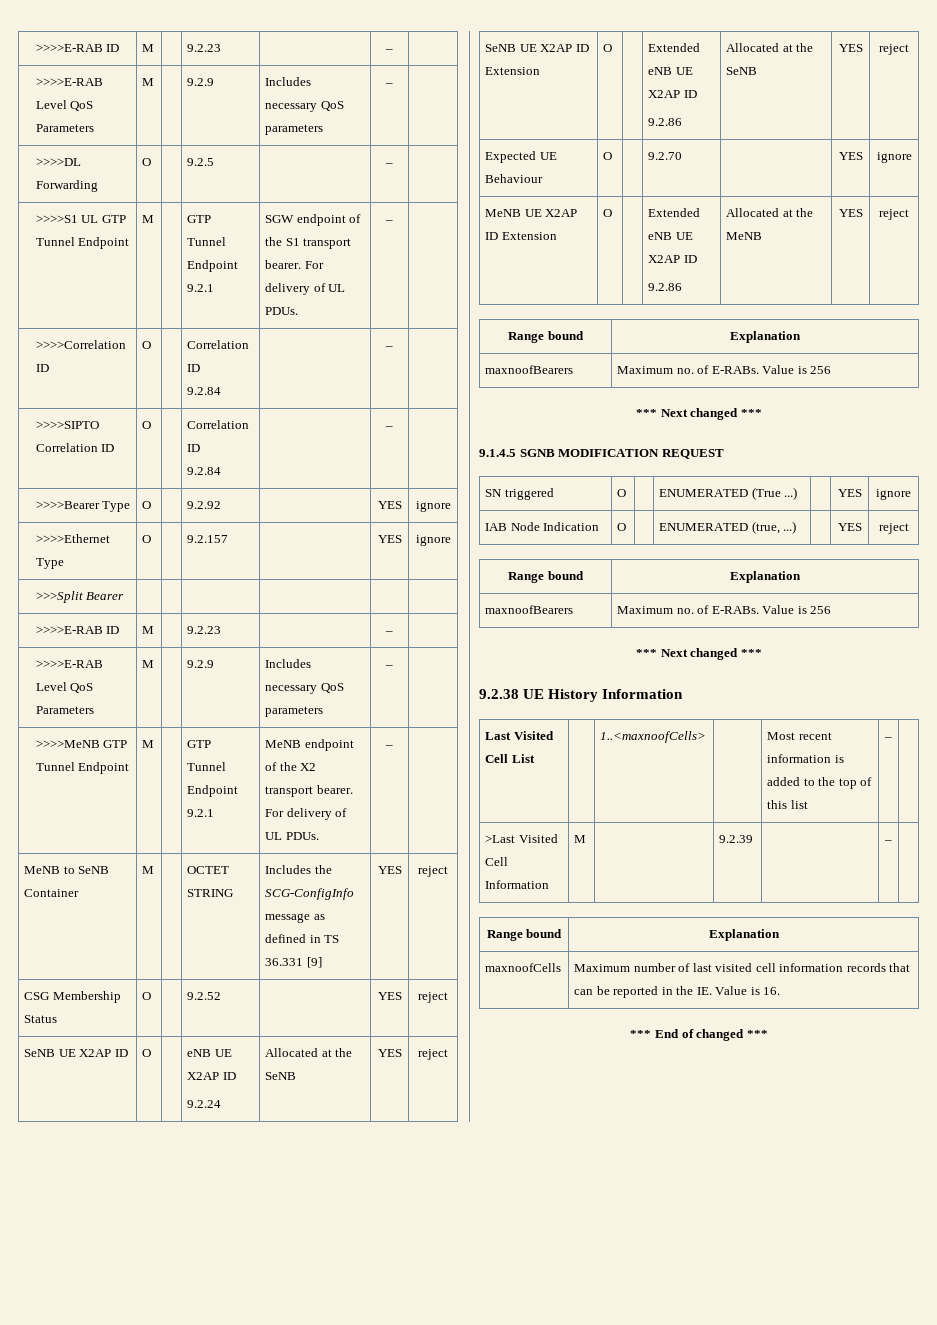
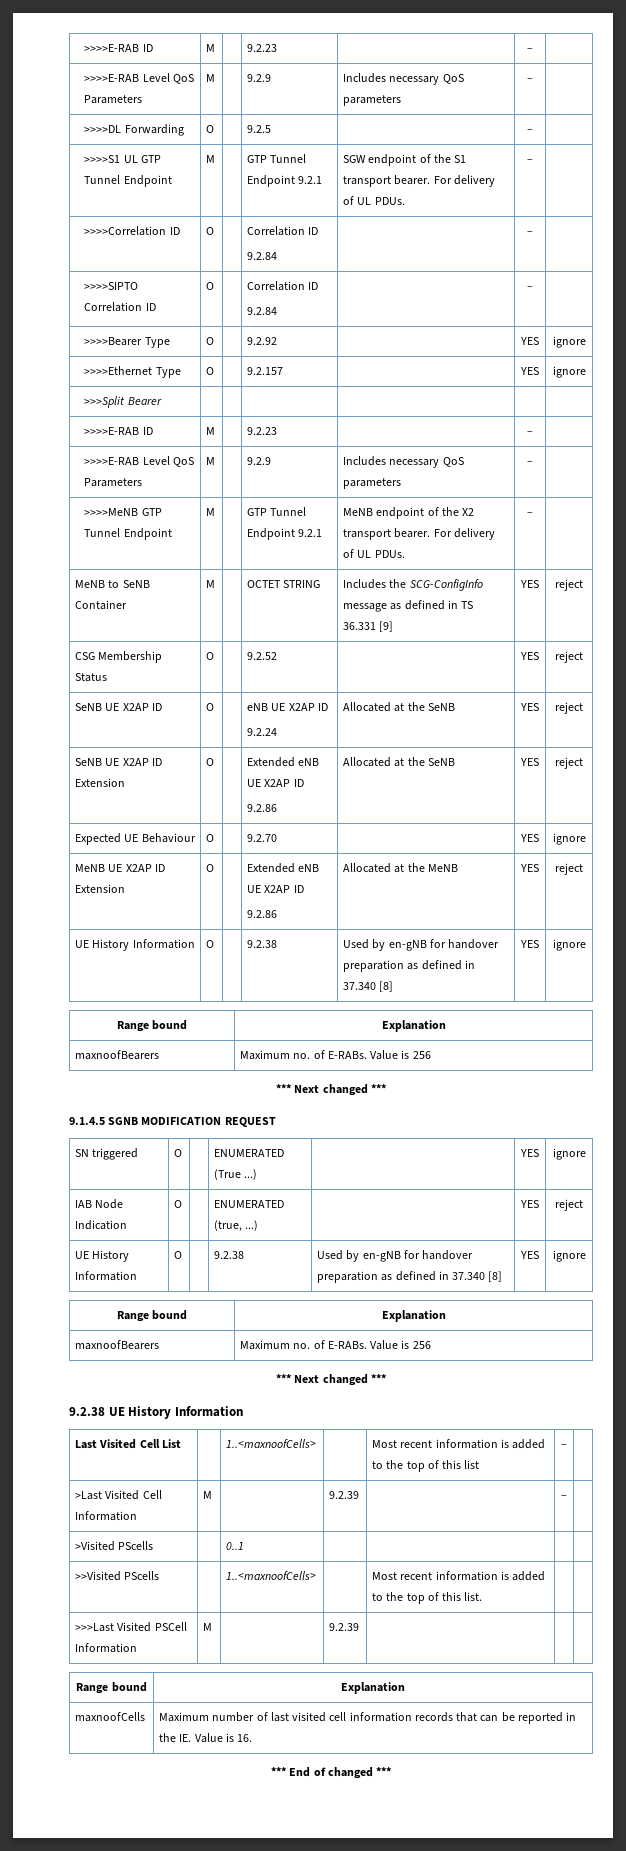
  MeNB UE X2AP ID Extension | O | | Extended eNB UE X2AP ID
  9.2.86 | Allocated at the MeNB | YES | reject
+ UE History Information | O | | 9.2.38 | Used by en-gNB for handover preparation as defined in 37.340 [8] | YES | ignore
  IAB Node Indication | O | | ENUMERATED (true, ...) | | YES | reject
+ UE History Information | O | | 9.2.38 | Used by en-gNB for handover preparation as defined in 37.340 [8] | YES | ignore
+ >Visited PScells | | 0..1 | | | |
+ >>Visited PScells | | 1..<maxnoofCells> | | Most recent information is added to the top of this list. | |
+ >>>Last Visited PSCell Information | M | | 9.2.39 | | |

